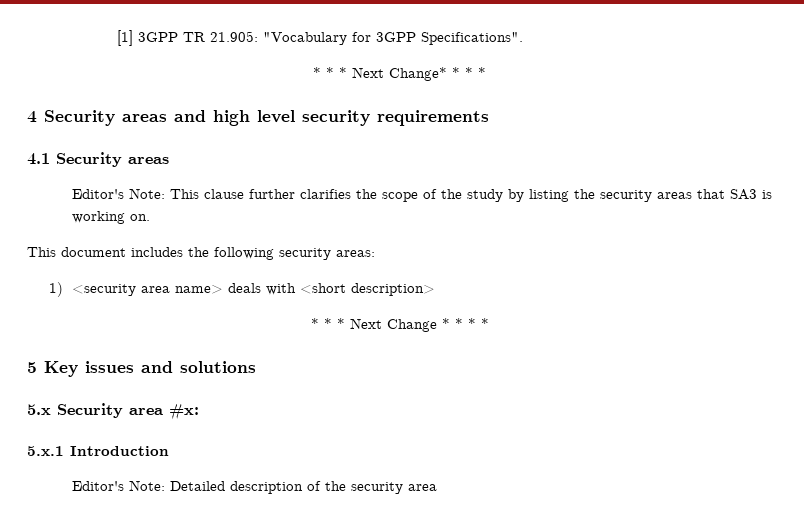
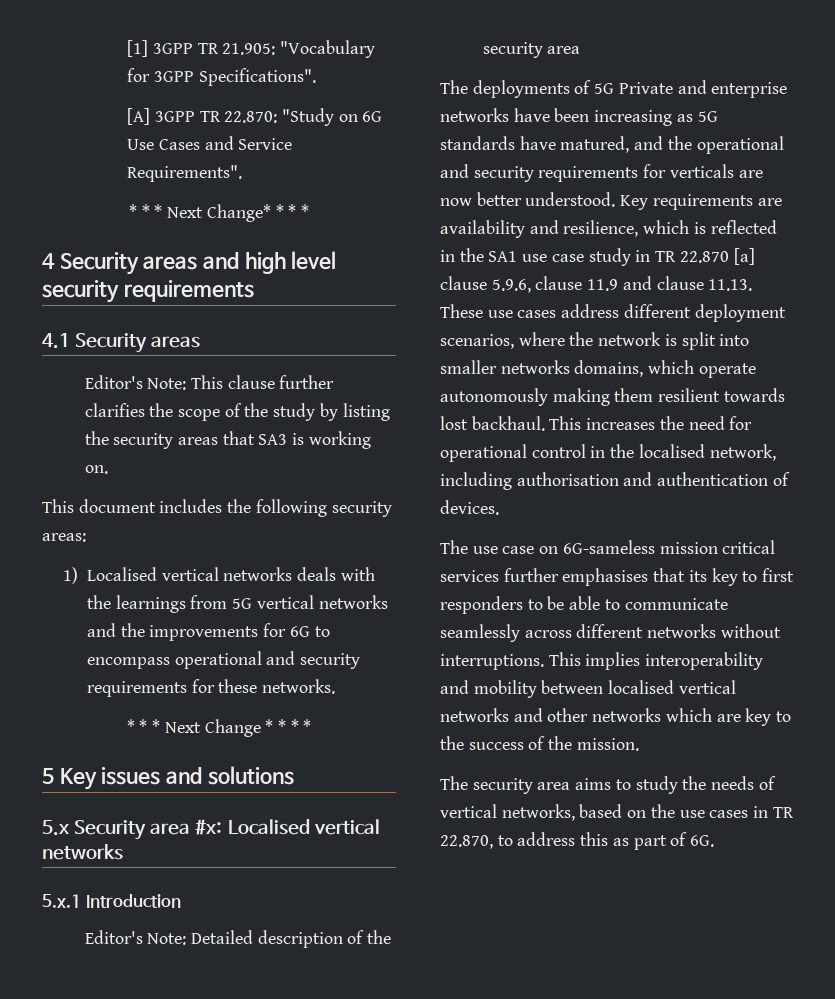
+ [A] 3GPP TR 22.870: "Study on 6G Use Cases and Service Requirements".
- 1) <security area name> deals with <short description>
+ 1) Localised vertical networks deals with the learnings from 5G vertical networks and the improvements for 6G to encompass operational and security requirements for these networks.
- 5.x Security area #x:
+ 5.x Security area #x: Localised vertical networks
+ The deployments of 5G Private and enterprise networks have been increasing as 5G standards have matured, and the operational and security requirements for verticals are now better understood. Key requirements are availability and resilience, which is reflected in the SA1 use case study in TR 22.870 [a] clause 5.9.6, clause 11.9 and clause 11.13. These use cases address different deployment scenarios, where the network is split into smaller networks domains, which operate autonomously making them resilient towards lost backhaul. This increases the need for operational control in the localised network, including authorisation and authentication of devices.
+ The use case on 6G-sameless mission critical services further emphasises that its key to first responders to be able to communicate seamlessly across different networks without interruptions. This implies interoperability and mobility between localised vertical networks and other networks which are key to the success of the mission.
+ The security area aims to study the needs of vertical networks, based on the use cases in TR 22.870, to address this as part of 6G.

